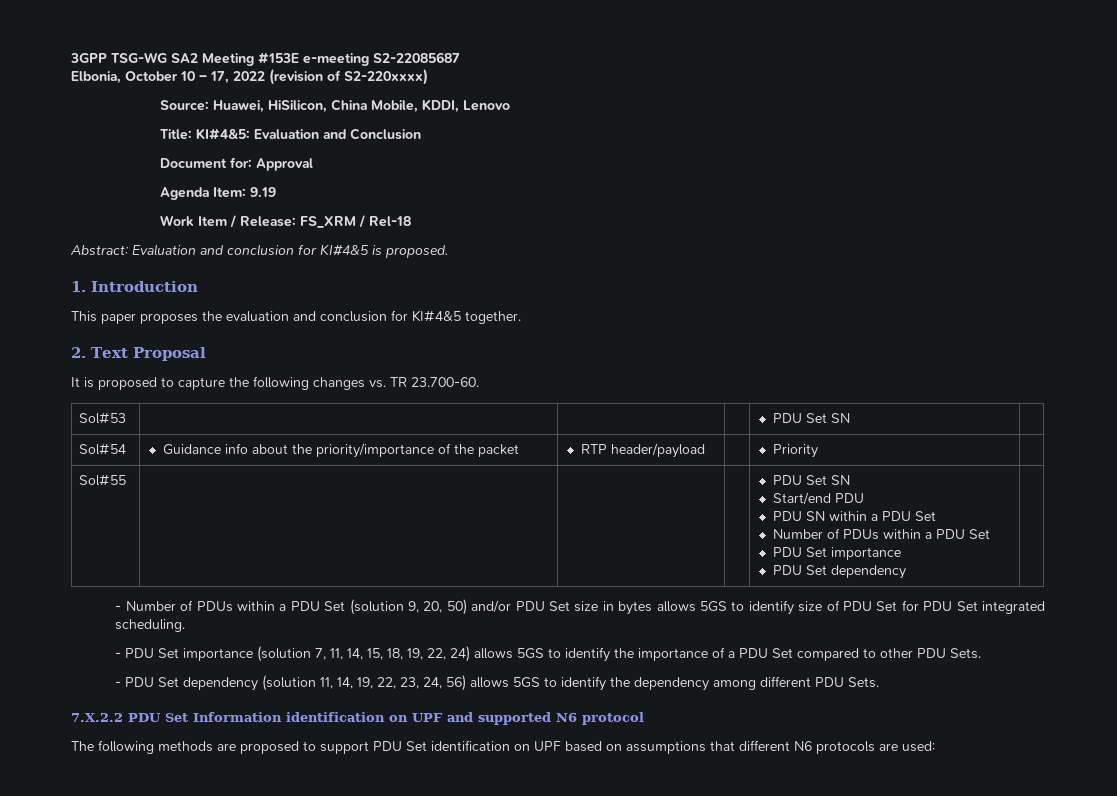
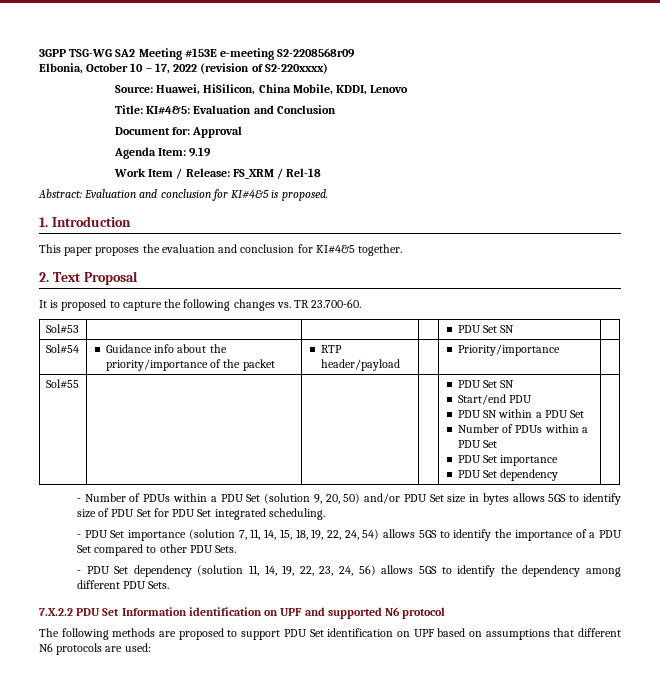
- 3GPP TSG-WG SA2 Meeting #153E e-meeting S2-22085687
+ 3GPP TSG-WG SA2 Meeting #153E e-meeting S2-2208568r09
- Sol#54 | Guidance info about the priority/importance of the packet | RTP header/payload | | Priority |
+ Sol#54 | Guidance info about the priority/importance of the packet | RTP header/payload | | Priority/importance |
- - PDU Set importance (solution 7, 11, 14, 15, 18, 19, 22, 24) allows 5GS to identify the importance of a PDU Set compared to other PDU Sets.
+ - PDU Set importance (solution 7, 11, 14, 15, 18, 19, 22, 24, 54) allows 5GS to identify the importance of a PDU Set compared to other PDU Sets.

